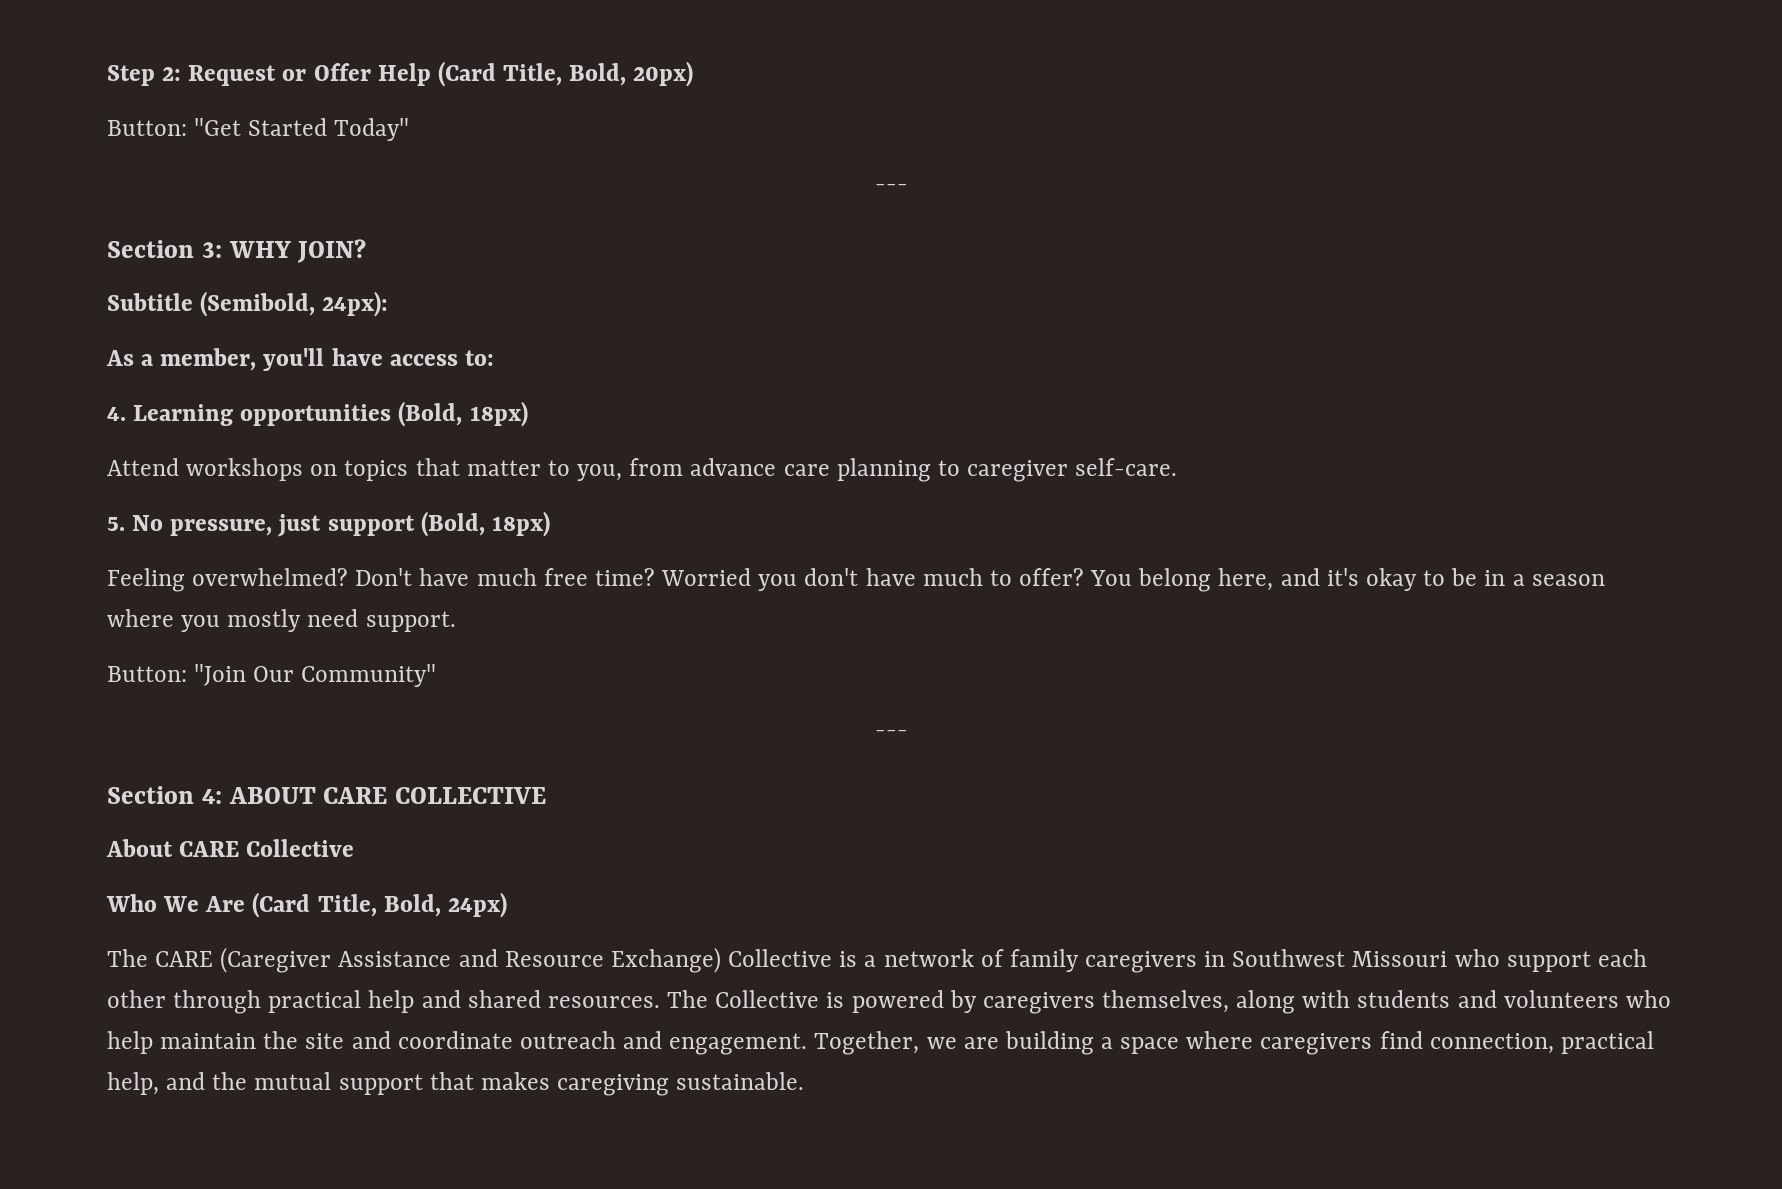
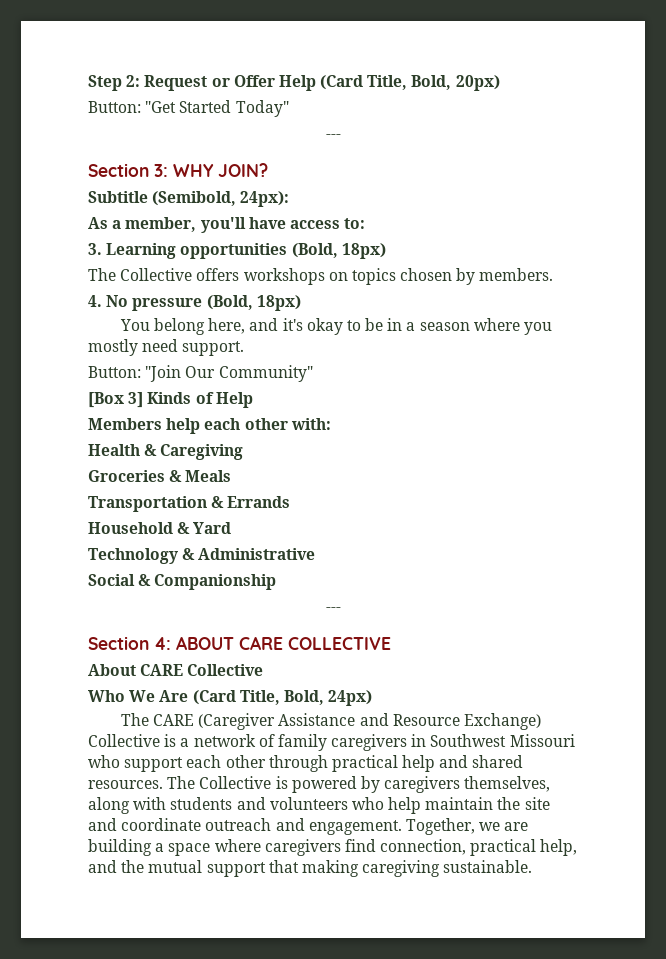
- 4. Learning opportunities (Bold, 18px)
+ 3. Learning opportunities (Bold, 18px)
- Attend workshops on topics that matter to you, from advance care planning to caregiver self-care.
- 5. No pressure, just support (Bold, 18px)
- Feeling overwhelmed? Don't have much free time? Worried you don't have much to offer? You belong here, and it's okay to be in a season where you mostly need support.
+ The Collective offers workshops on topics chosen by members.
+ 4. No pressure (Bold, 18px)
+ You belong here, and it's okay to be in a season where you mostly need support.
+ [Box 3] Kinds of Help
+ Members help each other with:
+ Health & Caregiving
+ Groceries & Meals
+ Transportation & Errands
+ Household & Yard
+ Technology & Administrative
+ Social & Companionship
- Together, we are building a space where caregivers find connection, practical help, and the mutual support that makes caregiving sustainable.
+ Together, we are building a space where caregivers find connection, practical help, and the mutual support that making caregiving sustainable.

